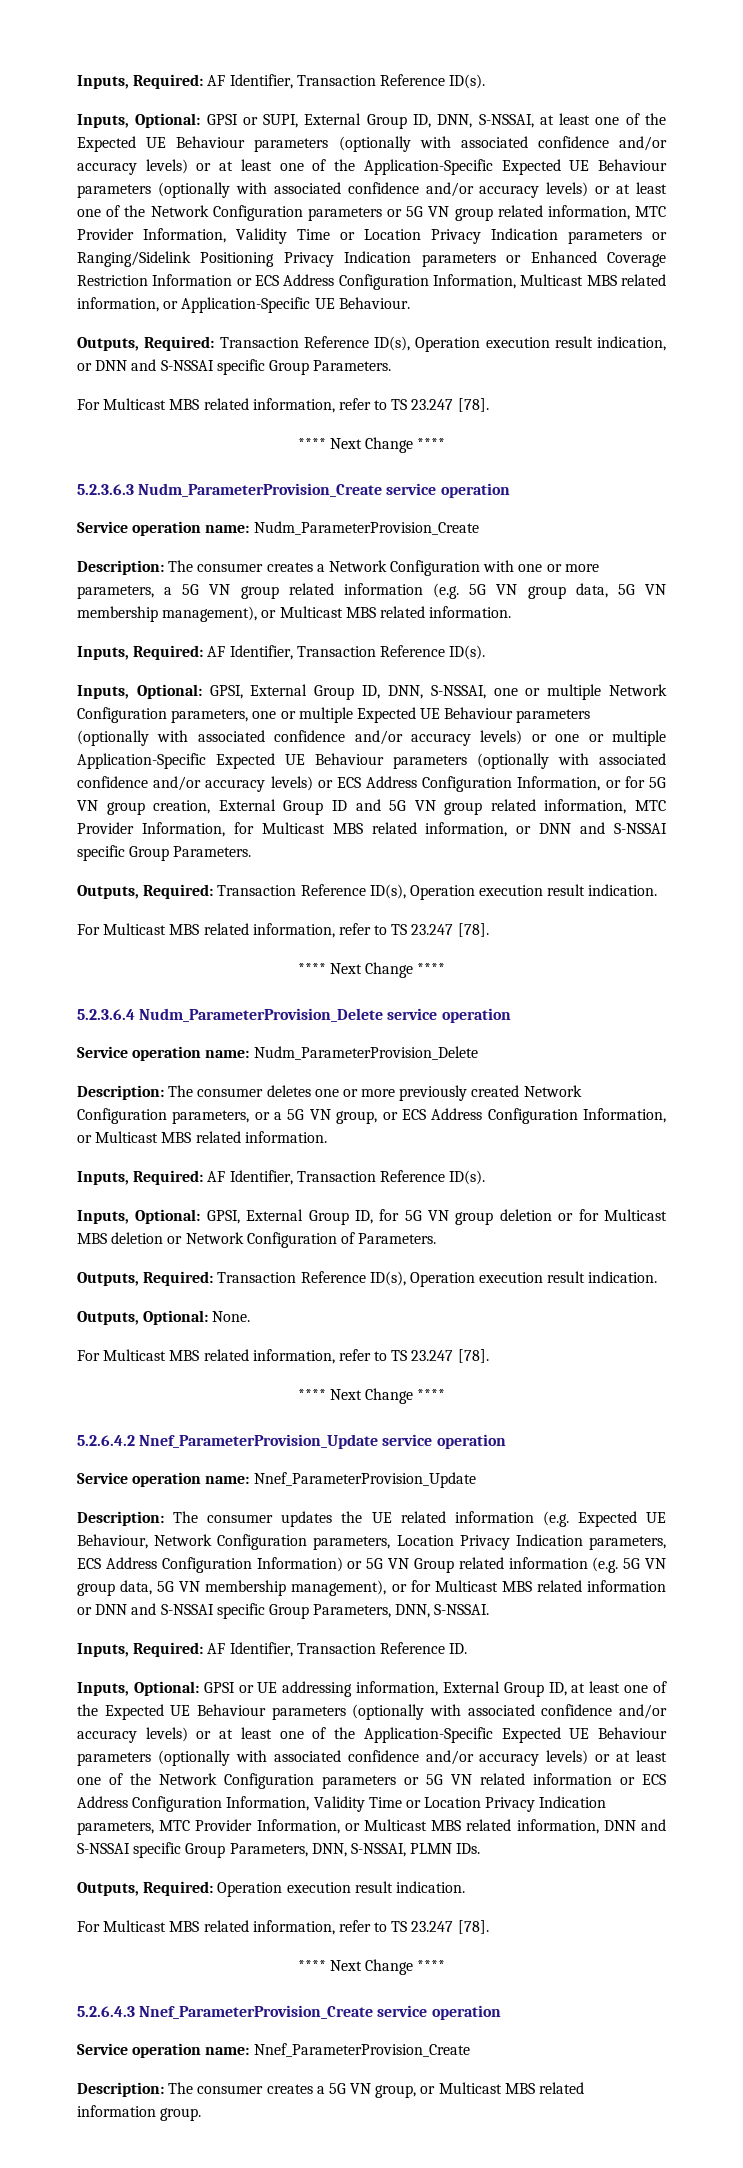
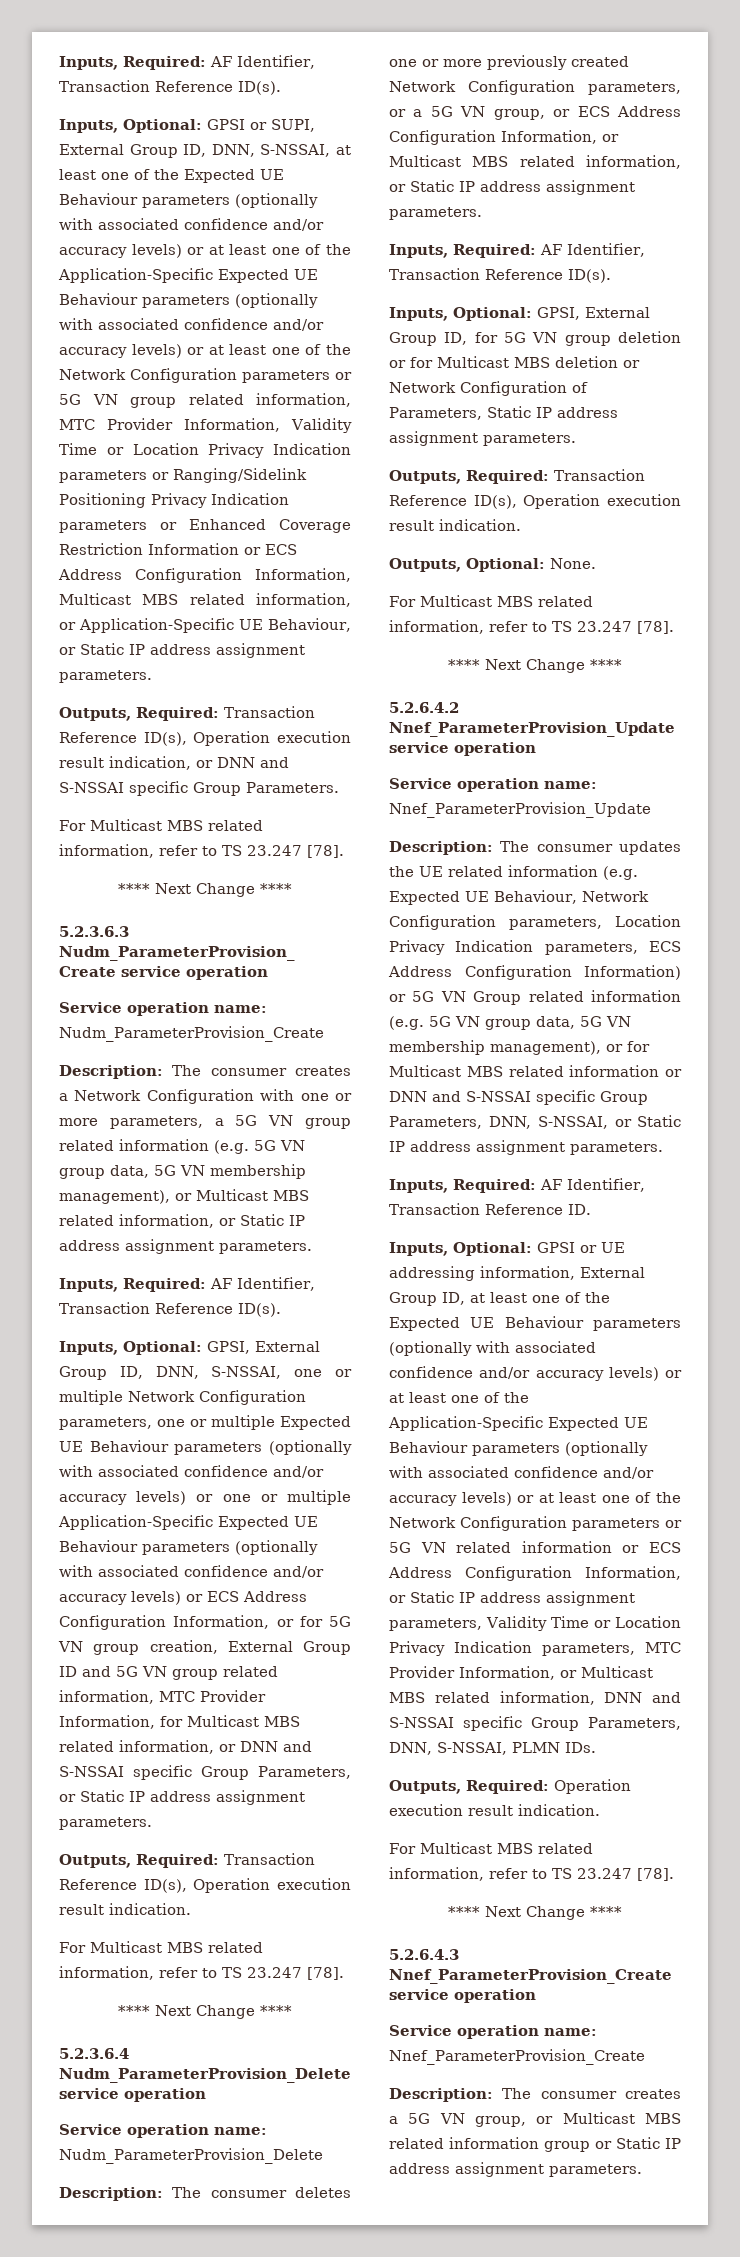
- GPSI or SUPI, External Group ID, DNN, S-NSSAI, at least one of the Expected UE Behaviour parameters (optionally with associated confidence and/or accuracy levels) or at least one of the Application-Specific Expected UE Behaviour parameters (optionally with associated confidence and/or accuracy levels) or at least one of the Network Configuration parameters or 5G VN group related information, MTC Provider Information, Validity Time or Location Privacy Indication parameters or Ranging/Sidelink Positioning Privacy Indication parameters or Enhanced Coverage Restriction Information or ECS Address Configuration Information, Multicast MBS related information, or Application-Specific UE Behaviour.
+ GPSI or SUPI, External Group ID, DNN, S-NSSAI, at least one of the Expected UE Behaviour parameters (optionally with associated confidence and/or accuracy levels) or at least one of the Application-Specific Expected UE Behaviour parameters (optionally with associated confidence and/or accuracy levels) or at least one of the Network Configuration parameters or 5G VN group related information, MTC Provider Information, Validity Time or Location Privacy Indication parameters or Ranging/Sidelink Positioning Privacy Indication parameters or Enhanced Coverage Restriction Information or ECS Address Configuration Information, Multicast MBS related information, or Application-Specific UE Behaviour, or Static IP address assignment parameters.
- Description: The consumer creates a Network Configuration with one or more parameters, a 5G VN group related information (e.g. 5G VN group data, 5G VN membership management), or Multicast MBS related information.
+ Description: The consumer creates a Network Configuration with one or more parameters, a 5G VN group related information (e.g. 5G VN group data, 5G VN membership management), or Multicast MBS related information, or Static IP address assignment parameters.
- GPSI, External Group ID, DNN, S-NSSAI, one or multiple Network Configuration parameters, one or multiple Expected UE Behaviour parameters (optionally with associated confidence and/or accuracy levels) or one or multiple Application-Specific Expected UE Behaviour parameters (optionally with associated confidence and/or accuracy levels) or ECS Address Configuration Information, or for 5G VN group creation, External Group ID and 5G VN group related information, MTC Provider Information, for Multicast MBS related information, or DNN and S-NSSAI specific Group Parameters.
+ GPSI, External Group ID, DNN, S-NSSAI, one or multiple Network Configuration parameters, one or multiple Expected UE Behaviour parameters (optionally with associated confidence and/or accuracy levels) or one or multiple Application-Specific Expected UE Behaviour parameters (optionally with associated confidence and/or accuracy levels) or ECS Address Configuration Information, or for 5G VN group creation, External Group ID and 5G VN group related information, MTC Provider Information, for Multicast MBS related information, or DNN and S-NSSAI specific Group Parameters, or Static IP address assignment parameters.
- Description: The consumer deletes one or more previously created Network Configuration parameters, or a 5G VN group, or ECS Address Configuration Information, or Multicast MBS related information.
+ Description: The consumer deletes one or more previously created Network Configuration parameters, or a 5G VN group, or ECS Address Configuration Information, or Multicast MBS related information, or Static IP address assignment parameters.
- Inputs, Optional: GPSI, External Group ID, for 5G VN group deletion or for Multicast MBS deletion or Network Configuration of Parameters.
+ Inputs, Optional: GPSI, External Group ID, for 5G VN group deletion or for Multicast MBS deletion or Network Configuration of Parameters, Static IP address assignment parameters.
- Description: The consumer updates the UE related information (e.g. Expected UE Behaviour, Network Configuration parameters, Location Privacy Indication parameters, ECS Address Configuration Information) or 5G VN Group related information (e.g. 5G VN group data, 5G VN membership management), or for Multicast MBS related information or DNN and S-NSSAI specific Group Parameters, DNN, S-NSSAI.
+ Description: The consumer updates the UE related information (e.g. Expected UE Behaviour, Network Configuration parameters, Location Privacy Indication parameters, ECS Address Configuration Information) or 5G VN Group related information (e.g. 5G VN group data, 5G VN membership management), or for Multicast MBS related information or DNN and S-NSSAI specific Group Parameters, DNN, S-NSSAI, or Static IP address assignment parameters.
- GPSI or UE addressing information, External Group ID, at least one of the Expected UE Behaviour parameters (optionally with associated confidence and/or accuracy levels) or at least one of the Application-Specific Expected UE Behaviour parameters (optionally with associated confidence and/or accuracy levels) or at least one of the Network Configuration parameters or 5G VN related information or ECS Address Configuration Information, Validity Time or Location Privacy Indication parameters, MTC Provider Information, or Multicast MBS related information, DNN and S-NSSAI specific Group Parameters, DNN, S-NSSAI, PLMN IDs.
+ GPSI or UE addressing information, External Group ID, at least one of the Expected UE Behaviour parameters (optionally with associated confidence and/or accuracy levels) or at least one of the Application-Specific Expected UE Behaviour parameters (optionally with associated confidence and/or accuracy levels) or at least one of the Network Configuration parameters or 5G VN related information or ECS Address Configuration Information, or Static IP address assignment parameters, Validity Time or Location Privacy Indication parameters, MTC Provider Information, or Multicast MBS related information, DNN and S-NSSAI specific Group Parameters, DNN, S-NSSAI, PLMN IDs.
- Description: The consumer creates a 5G VN group, or Multicast MBS related information group.
+ Description: The consumer creates a 5G VN group, or Multicast MBS related information group or Static IP address assignment parameters.

